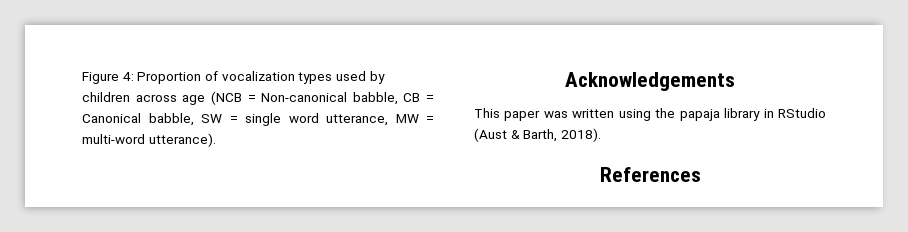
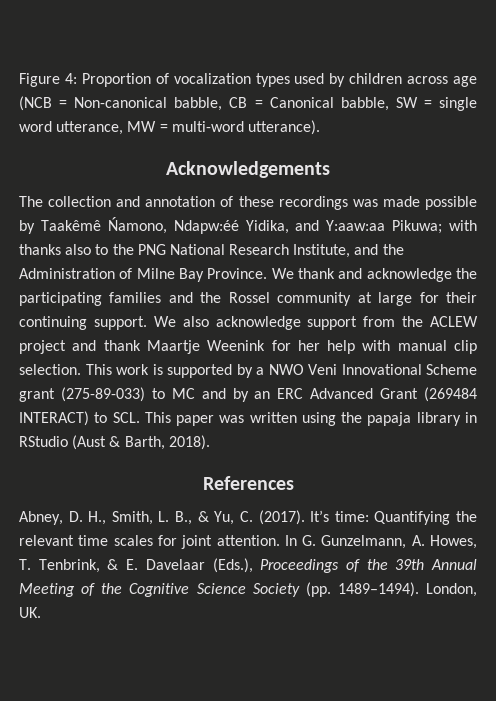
- This paper was written using the papaja library in RStudio (Aust & Barth, 2018).
+ The collection and annotation of these recordings was made possible by Taakêmê Ńamono, Ndapw:éé Yidika, and Y:aaw:aa Pikuwa; with thanks also to the PNG National Research Institute, and the Administration of Milne Bay Province. We thank and acknowledge the participating families and the Rossel community at large for their continuing support. We also acknowledge support from the ACLEW project and thank Maartje Weenink for her help with manual clip selection. This work is supported by a NWO Veni Innovational Scheme grant (275-89-033) to MC and by an ERC Advanced Grant (269484 INTERACT) to SCL. This paper was written using the papaja library in RStudio (Aust & Barth, 2018).
+ Abney, D. H., Smith, L. B., & Yu, C. (2017). It’s time: Quantifying the relevant time scales for joint attention. In G. Gunzelmann, A. Howes, T. Tenbrink, & E. Davelaar (Eds.), Proceedings of the 39th Annual Meeting of the Cognitive Science Society (pp. 1489–1494). London, UK.

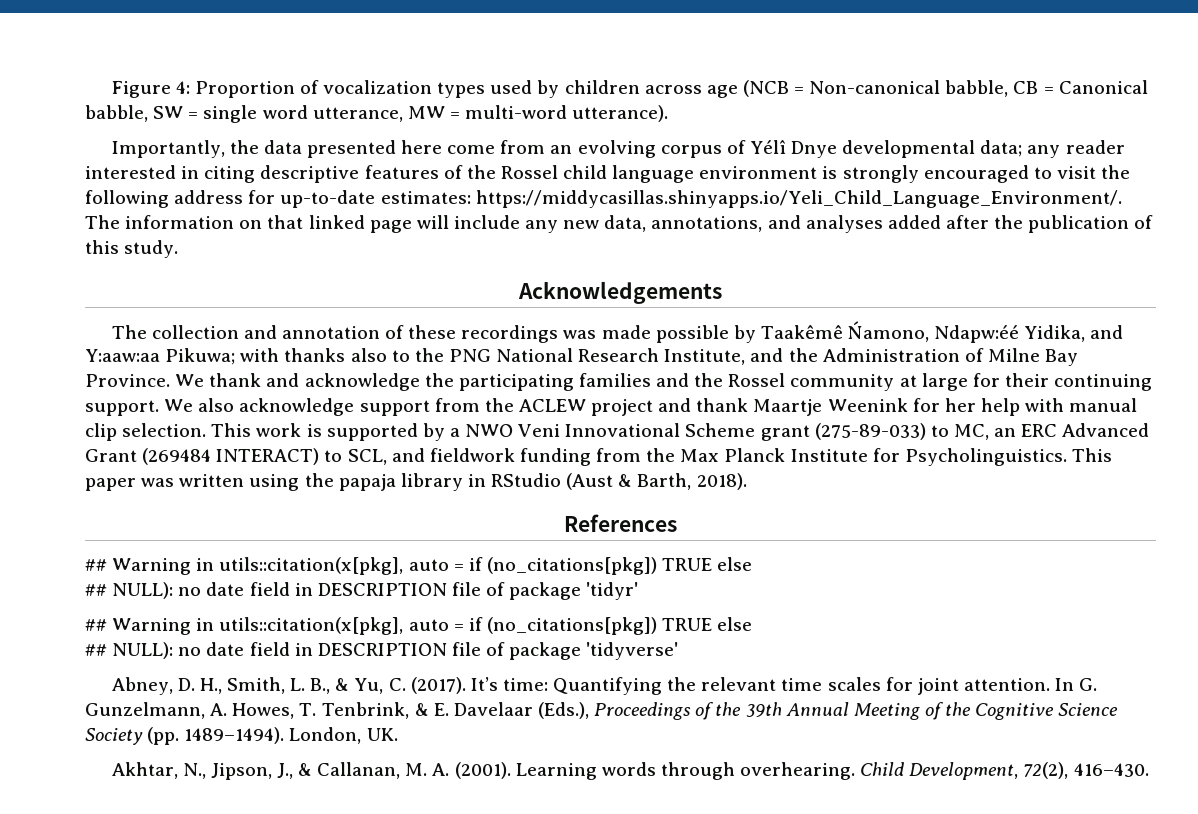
+ Importantly, the data presented here come from an evolving corpus of Yélî Dnye developmental data; any reader interested in citing descriptive features of the Rossel child language environment is strongly encouraged to visit the following address for up-to-date estimates: https://middycasillas.shinyapps.io/Yeli_Child_Language_Environment/. The information on that linked page will include any new data, annotations, and analyses added after the publication of this study.
- This work is supported by a NWO Veni Innovational Scheme grant (275-89-033) to MC and by an ERC Advanced Grant (269484 INTERACT) to SCL. This paper was written using the papaja library in RStudio (Aust & Barth, 2018).
+ This work is supported by a NWO Veni Innovational Scheme grant (275-89-033) to MC, an ERC Advanced Grant (269484 INTERACT) to SCL, and fieldwork funding from the Max Planck Institute for Psycholinguistics. This paper was written using the papaja library in RStudio (Aust & Barth, 2018).
  References
+ ## Warning in utils::citation(x[pkg], auto = if (no_citations[pkg]) TRUE else
+ ## NULL): no date field in DESCRIPTION file of package 'tidyr'
+ ## Warning in utils::citation(x[pkg], auto = if (no_citations[pkg]) TRUE else
+ ## NULL): no date field in DESCRIPTION file of package 'tidyverse'
+ Akhtar, N., Jipson, J., & Callanan, M. A. (2001). Learning words through overhearing. Child Development, 72(2), 416–430.

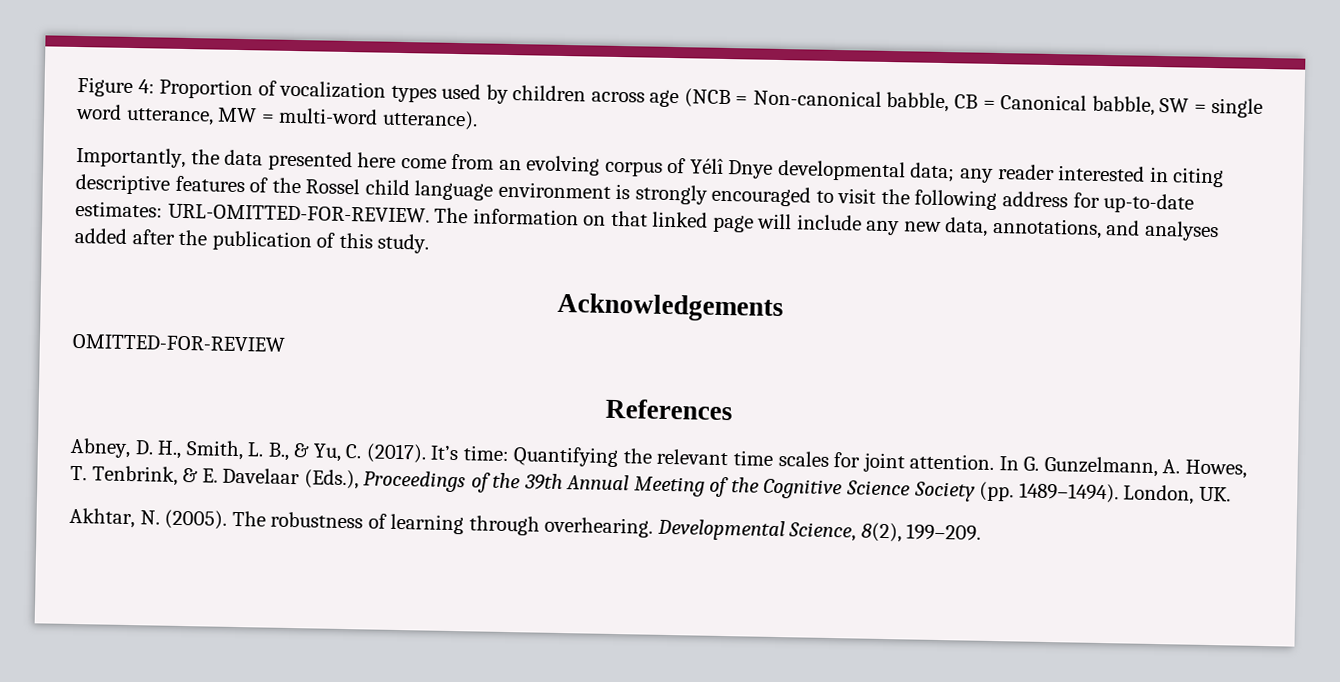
- Importantly, the data presented here come from an evolving corpus of Yélî Dnye developmental data; any reader interested in citing descriptive features of the Rossel child language environment is strongly encouraged to visit the following address for up-to-date estimates: https://middycasillas.shinyapps.io/Yeli_Child_Language_Environment/. The information on that linked page will include any new data, annotations, and analyses added after the publication of this study.
+ Importantly, the data presented here come from an evolving corpus of Yélî Dnye developmental data; any reader interested in citing descriptive features of the Rossel child language environment is strongly encouraged to visit the following address for up-to-date estimates: URL-OMITTED-FOR-REVIEW. The information on that linked page will include any new data, annotations, and analyses added after the publication of this study.
- The collection and annotation of these recordings was made possible by Taakêmê Ńamono, Ndapw:éé Yidika, and Y:aaw:aa Pikuwa; with thanks also to the PNG National Research Institute, and the Administration of Milne Bay Province. We thank and acknowledge the participating families and the Rossel community at large for their continuing support. We also acknowledge support from the ACLEW project and thank Maartje Weenink for her help with manual clip selection. This work is supported by a NWO Veni Innovational Scheme grant (275-89-033) to MC, an ERC Advanced Grant (269484 INTERACT) to SCL, and fieldwork funding from the Max Planck Institute for Psycholinguistics. This paper was written using the papaja library in RStudio (Aust & Barth, 2018).
+ OMITTED-FOR-REVIEW
  References
- ## Warning in utils::citation(x[pkg], auto = if (no_citations[pkg]) TRUE else
- ## NULL): no date field in DESCRIPTION file of package 'tidyr'
- ## Warning in utils::citation(x[pkg], auto = if (no_citations[pkg]) TRUE else
- ## NULL): no date field in DESCRIPTION file of package 'tidyverse'
- Akhtar, N., Jipson, J., & Callanan, M. A. (2001). Learning words through overhearing. Child Development, 72(2), 416–430.
+ Akhtar, N. (2005). The robustness of learning through overhearing. Developmental Science, 8(2), 199–209.

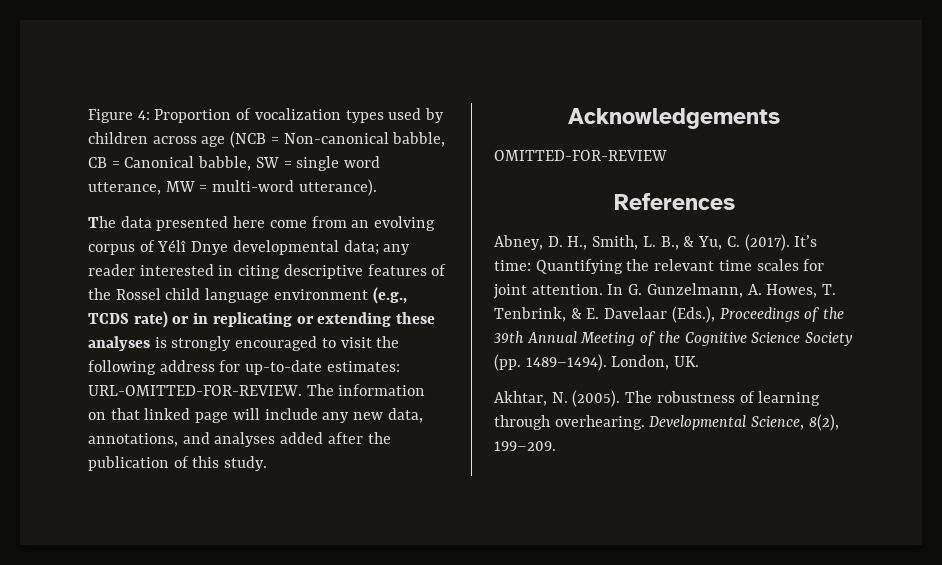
- Importantly, the data presented here come from an evolving corpus of Yélî Dnye developmental data; any reader interested in citing descriptive features of the Rossel child language environment is strongly encouraged to visit the following address for up-to-date estimates: URL-OMITTED-FOR-REVIEW.
+ The data presented here come from an evolving corpus of Yélî Dnye developmental data; any reader interested in citing descriptive features of the Rossel child language environment (e.g., TCDS rate) or in replicating or extending these analyses is strongly encouraged to visit the following address for up-to-date estimates: URL-OMITTED-FOR-REVIEW.

